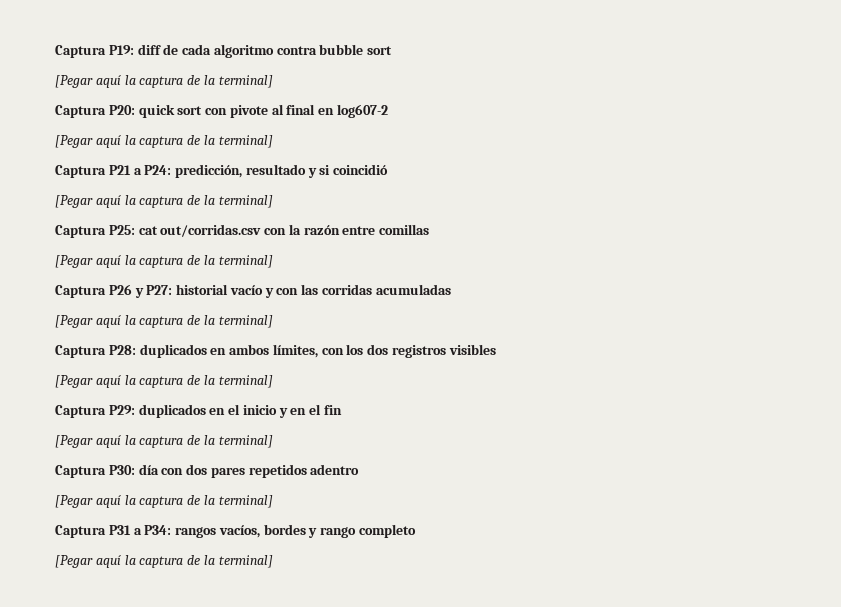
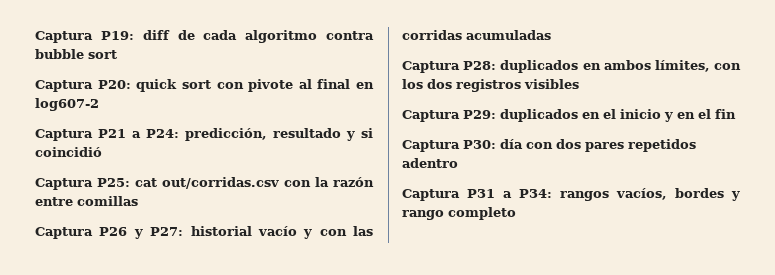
  Captura P19: diff de cada algoritmo contra bubble sort
- [Pegar aquí la captura de la terminal]
  Captura P20: quick sort con pivote al final en log607-2
- [Pegar aquí la captura de la terminal]
  Captura P21 a P24: predicción, resultado y si coincidió
- [Pegar aquí la captura de la terminal]
  Captura P25: cat out/corridas.csv con la razón entre comillas
- [Pegar aquí la captura de la terminal]
  Captura P26 y P27: historial vacío y con las corridas acumuladas
- [Pegar aquí la captura de la terminal]
  Captura P28: duplicados en ambos límites, con los dos registros visibles
- [Pegar aquí la captura de la terminal]
  Captura P29: duplicados en el inicio y en el fin
- [Pegar aquí la captura de la terminal]
  Captura P30: día con dos pares repetidos adentro
- [Pegar aquí la captura de la terminal]
  Captura P31 a P34: rangos vacíos, bordes y rango completo
- [Pegar aquí la captura de la terminal]

